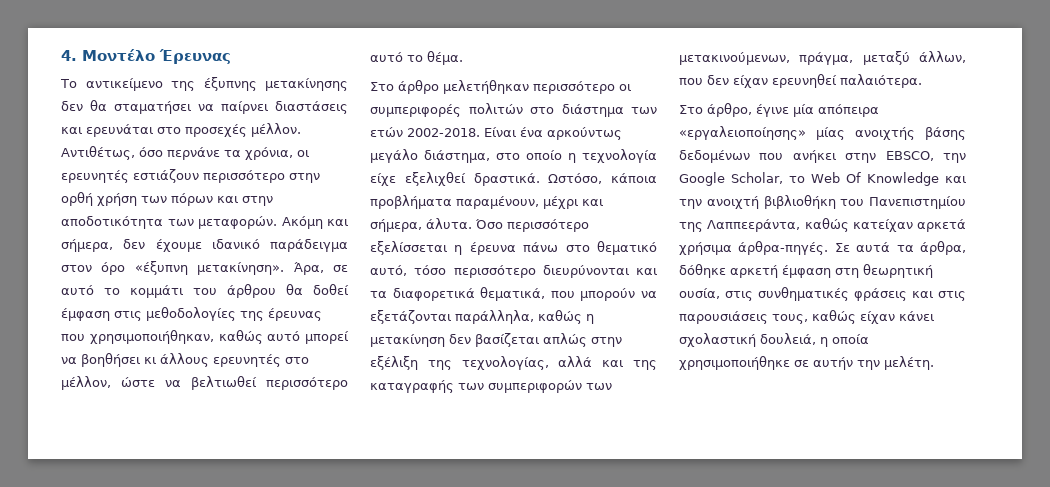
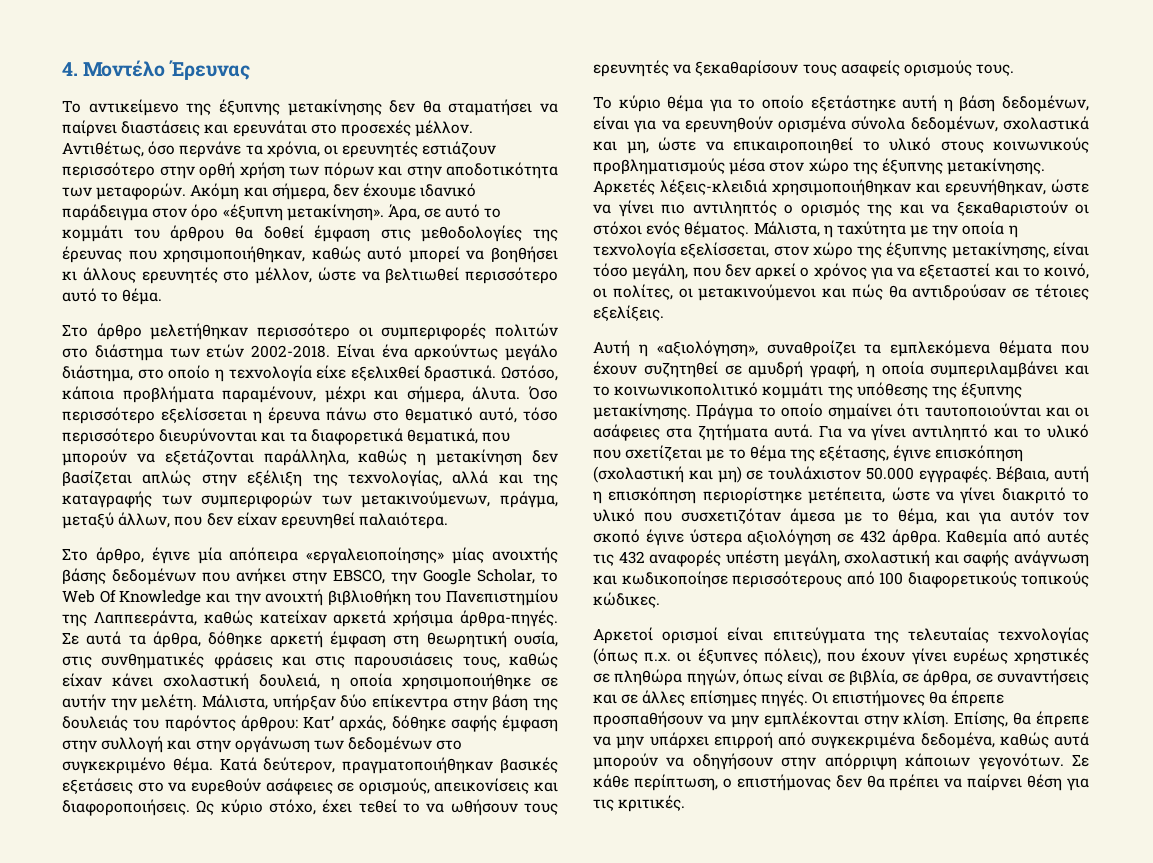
+ Μάλιστα, υπήρξαν δύο επίκεντρα στην βάση της δουλειάς του παρόντος άρθρου: Κατ’ αρχάς, δόθηκε σαφής έμφαση στην συλλογή και στην οργάνωση των δεδομένων στο συγκεκριμένο θέμα. Κατά δεύτερον, πραγματοποιήθηκαν βασικές εξετάσεις στο να ευρεθούν ασάφειες σε ορισμούς, απεικονίσεις και διαφοροποιήσεις. Ως κύριο στόχο, έχει τεθεί το να ωθήσουν τους ερευνητές να ξεκαθαρίσουν τους ασαφείς ορισμούς τους.
+ Το κύριο θέμα για το οποίο εξετάστηκε αυτή η βάση δεδομένων, είναι για να ερευνηθούν ορισμένα σύνολα δεδομένων, σχολαστικά και μη, ώστε να επικαιροποιηθεί το υλικό στους κοινωνικούς προβληματισμούς μέσα στον χώρο της έξυπνης μετακίνησης. Αρκετές λέξεις-κλειδιά χρησιμοποιήθηκαν και ερευνήθηκαν, ώστε να γίνει πιο αντιληπτός ο ορισμός της και να ξεκαθαριστούν οι στόχοι ενός θέματος. Μάλιστα, η ταχύτητα με την οποία η τεχνολογία εξελίσσεται, στον χώρο της έξυπνης μετακίνησης, είναι τόσο μεγάλη, που δεν αρκεί ο χρόνος για να εξεταστεί και το κοινό, οι πολίτες, οι μετακινούμενοι και πώς θα αντιδρούσαν σε τέτοιες εξελίξεις.
+ Αυτή η «αξιολόγηση», συναθροίζει τα εμπλεκόμενα θέματα που έχουν συζητηθεί σε αμυδρή γραφή, η οποία συμπεριλαμβάνει και το κοινωνικοπολιτικό κομμάτι της υπόθεσης της έξυπνης μετακίνησης. Πράγμα το οποίο σημαίνει ότι ταυτοποιούνται και οι ασάφειες στα ζητήματα αυτά. Για να γίνει αντιληπτό και το υλικό που σχετίζεται με το θέμα της εξέτασης, έγινε επισκόπηση (σχολαστική και μη) σε τουλάχιστον 50.000 εγγραφές. Βέβαια, αυτή η επισκόπηση περιορίστηκε μετέπειτα, ώστε να γίνει διακριτό το υλικό που συσχετιζόταν άμεσα με το θέμα, και για αυτόν τον σκοπό έγινε ύστερα αξιολόγηση σε 432 άρθρα. Καθεμία από αυτές τις 432 αναφορές υπέστη μεγάλη, σχολαστική και σαφής ανάγνωση και κωδικοποίησε περισσότερους από 100 διαφορετικούς τοπικούς κώδικες.
+ Αρκετοί ορισμοί είναι επιτεύγματα της τελευταίας τεχνολογίας (όπως π.χ. οι έξυπνες πόλεις), που έχουν γίνει ευρέως χρηστικές σε πληθώρα πηγών, όπως είναι σε βιβλία, σε άρθρα, σε συναντήσεις και σε άλλες επίσημες πηγές. Οι επιστήμονες θα έπρεπε προσπαθήσουν να μην εμπλέκονται στην κλίση. Επίσης, θα έπρεπε να μην υπάρχει επιρροή από συγκεκριμένα δεδομένα, καθώς αυτά μπορούν να οδηγήσουν στην απόρριψη κάποιων γεγονότων. Σε κάθε περίπτωση, ο επιστήμονας δεν θα πρέπει να παίρνει θέση για τις κριτικές.

